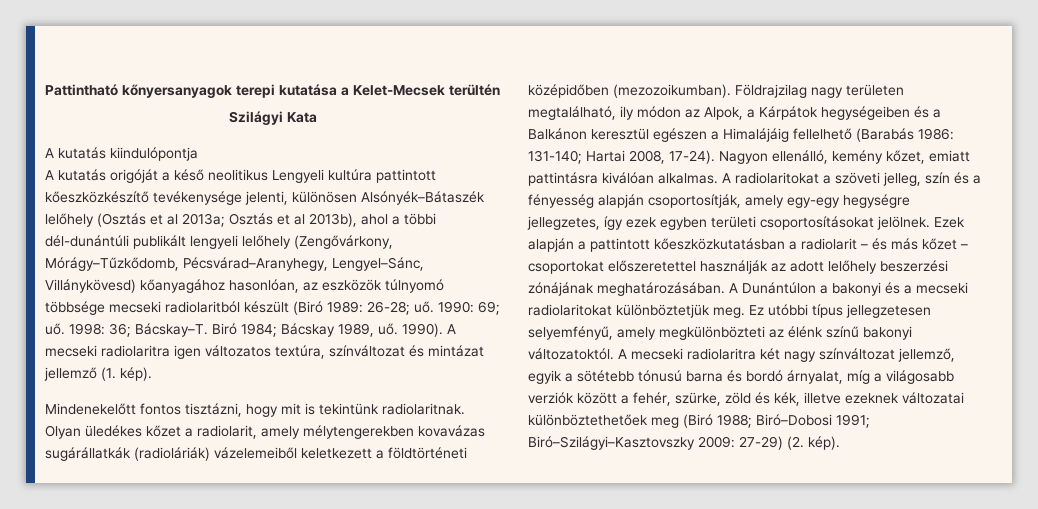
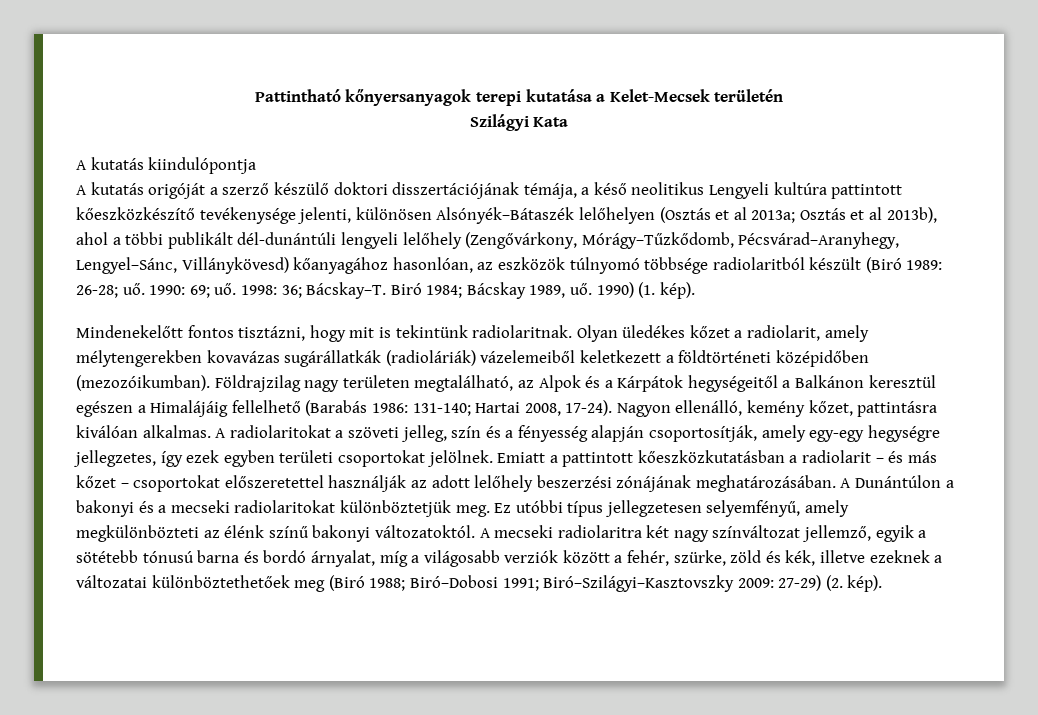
- Pattintható kőnyersanyagok terepi kutatása a Kelet-Mecsek terültén
+ Pattintható kőnyersanyagok terepi kutatása a Kelet-Mecsek területén
- A kutatás origóját a késő neolitikus Lengyeli kultúra pattintott kőeszközkészítő tevékenysége jelenti, különösen Alsónyék–Bátaszék lelőhely (Osztás et al 2013a; Osztás et al 2013b), ahol a többi dél-dunántúli publikált lengyeli lelőhely (Zengővárkony, Mórágy–Tűzkődomb, Pécsvárad–Aranyhegy, Lengyel–Sánc, Villánykövesd) kőanyagához hasonlóan, az eszközök túlnyomó többsége mecseki radiolaritból készült (Biró 1989: 26-28; uő.
+ A kutatás origóját a szerző készülő doktori disszertációjának témája, a késő neolitikus Lengyeli kultúra pattintott kőeszközkészítő tevékenysége jelenti, különösen Alsónyék–Bátaszék lelőhelyen (Osztás et al 2013a; Osztás et al 2013b), ahol a többi publikált dél-dunántúli lengyeli lelőhely (Zengővárkony, Mórágy–Tűzkődomb, Pécsvárad–Aranyhegy, Lengyel–Sánc, Villánykövesd) kőanyagához hasonlóan, az eszközök túlnyomó többsége radiolaritból készült (Biró 1989: 26-28; uő.
- 1990). A mecseki radiolaritra igen változatos textúra, színváltozat és mintázat jellemző (1. kép).
+ 1990) (1. kép).
- Olyan üledékes kőzet a radiolarit, amely mélytengerekben kovavázas sugárállatkák (radioláriák) vázelemeiből keletkezett a földtörténeti középidőben (mezozoikumban).
+ Olyan üledékes kőzet a radiolarit, amely mélytengerekben kovavázas sugárállatkák (radioláriák) vázelemeiből keletkezett a földtörténeti középidőben (mezozóikumban).
- Földrajzilag nagy területen megtalálható, ily módon az Alpok, a Kárpátok hegységeiben és a Balkánon keresztül egészen a Himalájáig fellelhető (Barabás 1986: 131-140; Hartai 2008, 17-24).
+ Földrajzilag nagy területen megtalálható, az Alpok és a Kárpátok hegységeitől a Balkánon keresztül egészen a Himalájáig fellelhető (Barabás 1986: 131-140; Hartai 2008, 17-24).
- Nagyon ellenálló, kemény kőzet, emiatt pattintásra kiválóan alkalmas.
+ Nagyon ellenálló, kemény kőzet, pattintásra kiválóan alkalmas.
- A radiolaritokat a szöveti jelleg, szín és a fényesség alapján csoportosítják, amely egy-egy hegységre jellegzetes, így ezek egyben területi csoportosításokat jelölnek. Ezek alapján a pattintott kőeszközkutatásban a radiolarit – és más kőzet – csoportokat előszeretettel használják az adott lelőhely beszerzési zónájának meghatározásában.
+ A radiolaritokat a szöveti jelleg, szín és a fényesség alapján csoportosítják, amely egy-egy hegységre jellegzetes, így ezek egyben területi csoportokat jelölnek. Emiatt a pattintott kőeszközkutatásban a radiolarit – és más kőzet – csoportokat előszeretettel használják az adott lelőhely beszerzési zónájának meghatározásában.
- A mecseki radiolaritra két nagy színváltozat jellemző, egyik a sötétebb tónusú barna és bordó árnyalat, míg a világosabb verziók között a fehér, szürke, zöld és kék, illetve ezeknek változatai különböztethetőek meg (Biró 1988; Biró–Dobosi 1991; Biró–Szilágyi–Kasztovszky 2009: 27-29) (2. kép).
+ A mecseki radiolaritra két nagy színváltozat jellemző, egyik a sötétebb tónusú barna és bordó árnyalat, míg a világosabb verziók között a fehér, szürke, zöld és kék, illetve ezeknek a változatai különböztethetőek meg (Biró 1988; Biró–Dobosi 1991; Biró–Szilágyi–Kasztovszky 2009: 27-29) (2. kép).

